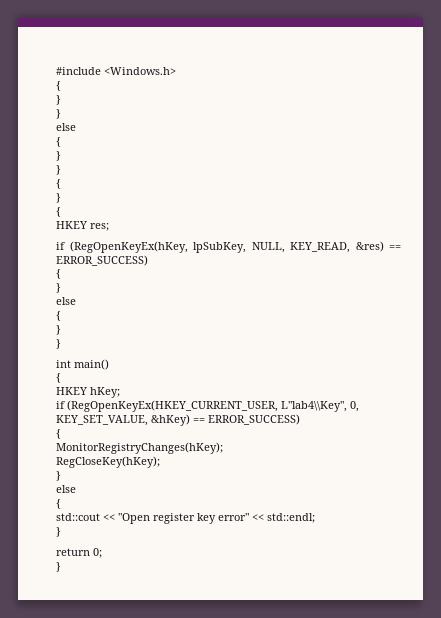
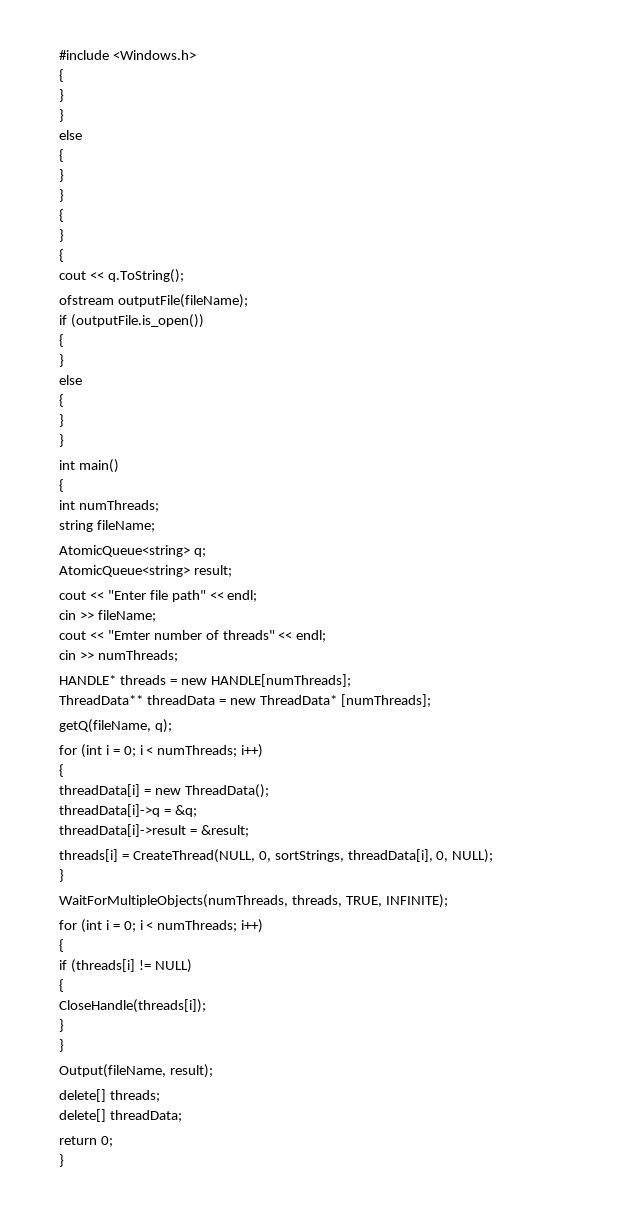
- HKEY res;
- if (RegOpenKeyEx(hKey, lpSubKey, NULL, KEY_READ, &res) == ERROR_SUCCESS)
+ cout << q.ToString();
+ ofstream outputFile(fileName);
+ if (outputFile.is_open())
- HKEY hKey;
- if (RegOpenKeyEx(HKEY_CURRENT_USER, L"lab4\\Key", 0, KEY_SET_VALUE, &hKey) == ERROR_SUCCESS)
+ int numThreads;
+ string fileName;
+ AtomicQueue<string> q;
+ AtomicQueue<string> result;
+ cout << "Enter file path" << endl;
+ cin >> fileName;
+ cout << "Emter number of threads" << endl;
+ cin >> numThreads;
+ HANDLE* threads = new HANDLE[numThreads];
+ ThreadData** threadData = new ThreadData* [numThreads];
+ getQ(fileName, q);
+ for (int i = 0; i < numThreads; i++)
  {
- MonitorRegistryChanges(hKey);
- RegCloseKey(hKey);
+ threadData[i] = new ThreadData();
+ threadData[i]->q = &q;
+ threadData[i]->result = &result;
+ threads[i] = CreateThread(NULL, 0, sortStrings, threadData[i], 0, NULL);
  }
- else
+ WaitForMultipleObjects(numThreads, threads, TRUE, INFINITE);
+ for (int i = 0; i < numThreads; i++)
  {
- std::cout << "Open register key error" << std::endl;
+ if (threads[i] != NULL)
+ {
+ CloseHandle(threads[i]);
  }
+ }
+ Output(fileName, result);
+ delete[] threads;
+ delete[] threadData;

